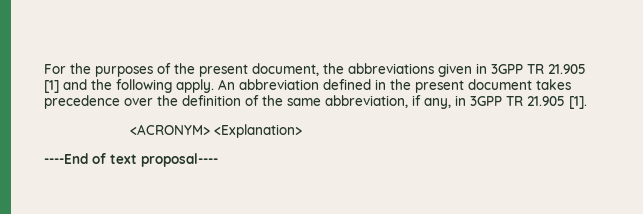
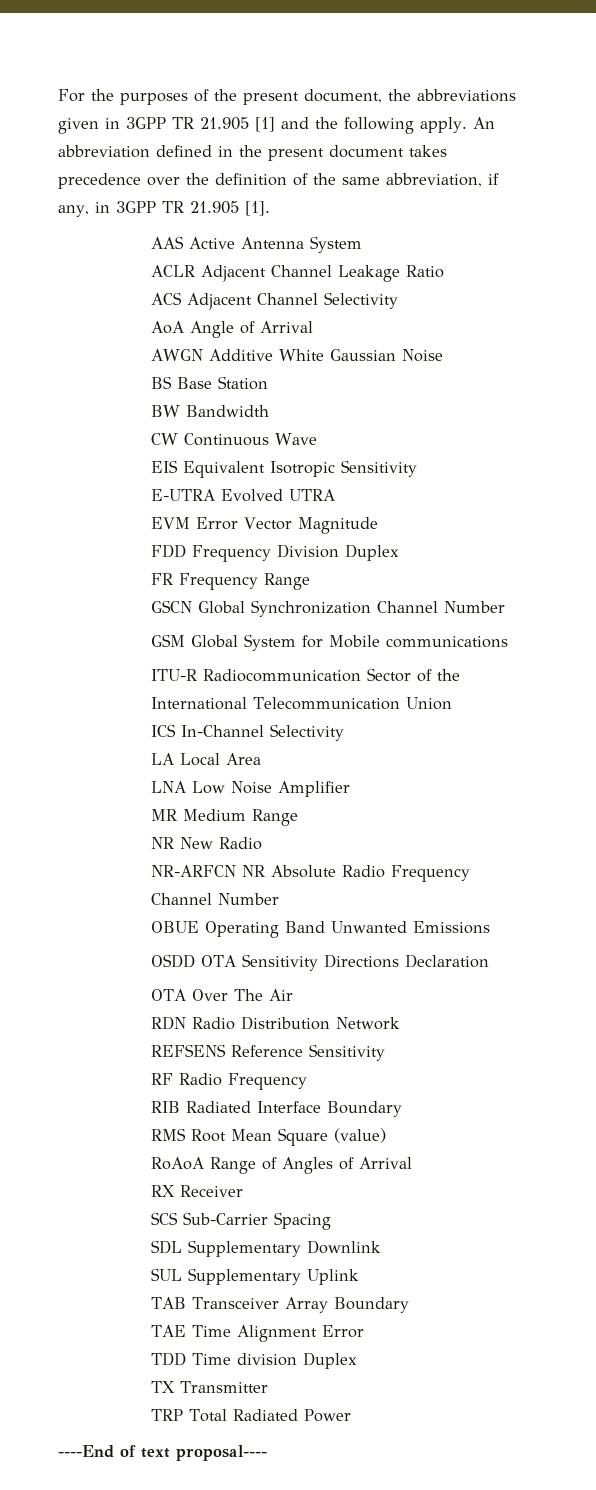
- <ACRONYM> <Explanation>
+ AAS Active Antenna System
+ ACLR Adjacent Channel Leakage Ratio
+ ACS Adjacent Channel Selectivity
+ AoA Angle of Arrival
+ AWGN Additive White Gaussian Noise
+ BS Base Station
+ BW Bandwidth
+ CW Continuous Wave
+ EIS Equivalent Isotropic Sensitivity
+ E-UTRA Evolved UTRA
+ EVM Error Vector Magnitude
+ FDD Frequency Division Duplex
+ FR Frequency Range
+ GSCN Global Synchronization Channel Number
+ GSM Global System for Mobile communications
+ ITU-R Radiocommunication Sector of the International Telecommunication Union
+ ICS In-Channel Selectivity
+ LA Local Area
+ LNA Low Noise Amplifier
+ MR Medium Range
+ NR New Radio
+ NR-ARFCN NR Absolute Radio Frequency Channel Number
+ OBUE Operating Band Unwanted Emissions
+ OSDD OTA Sensitivity Directions Declaration
+ OTA Over The Air
+ RDN Radio Distribution Network
+ REFSENS Reference Sensitivity
+ RF Radio Frequency
+ RIB Radiated Interface Boundary
+ RMS Root Mean Square (value)
+ RoAoA Range of Angles of Arrival
+ RX Receiver
+ SCS Sub-Carrier Spacing
+ SDL Supplementary Downlink
+ SUL Supplementary Uplink
+ TAB Transceiver Array Boundary
+ TAE Time Alignment Error
+ TDD Time division Duplex
+ TX Transmitter
+ TRP Total Radiated Power

